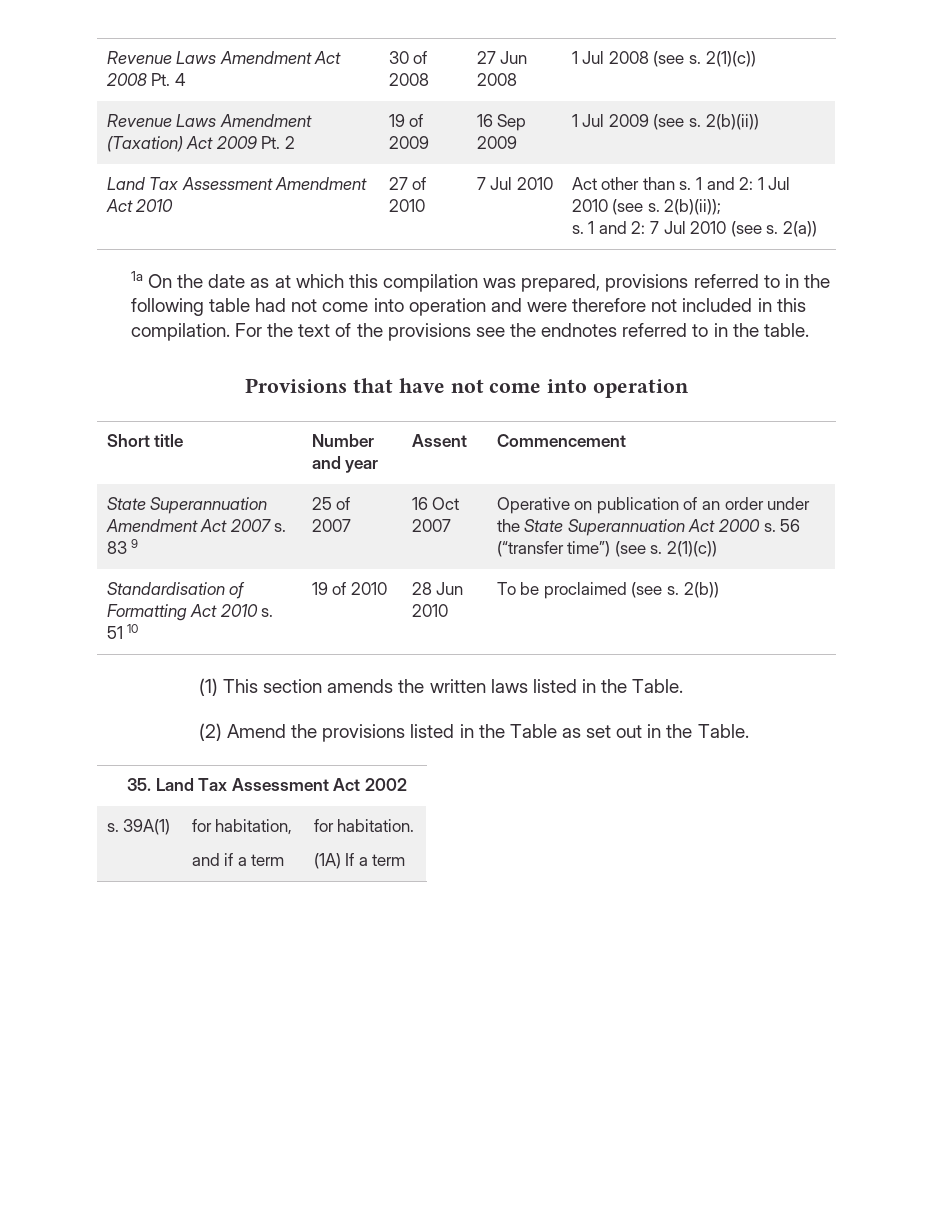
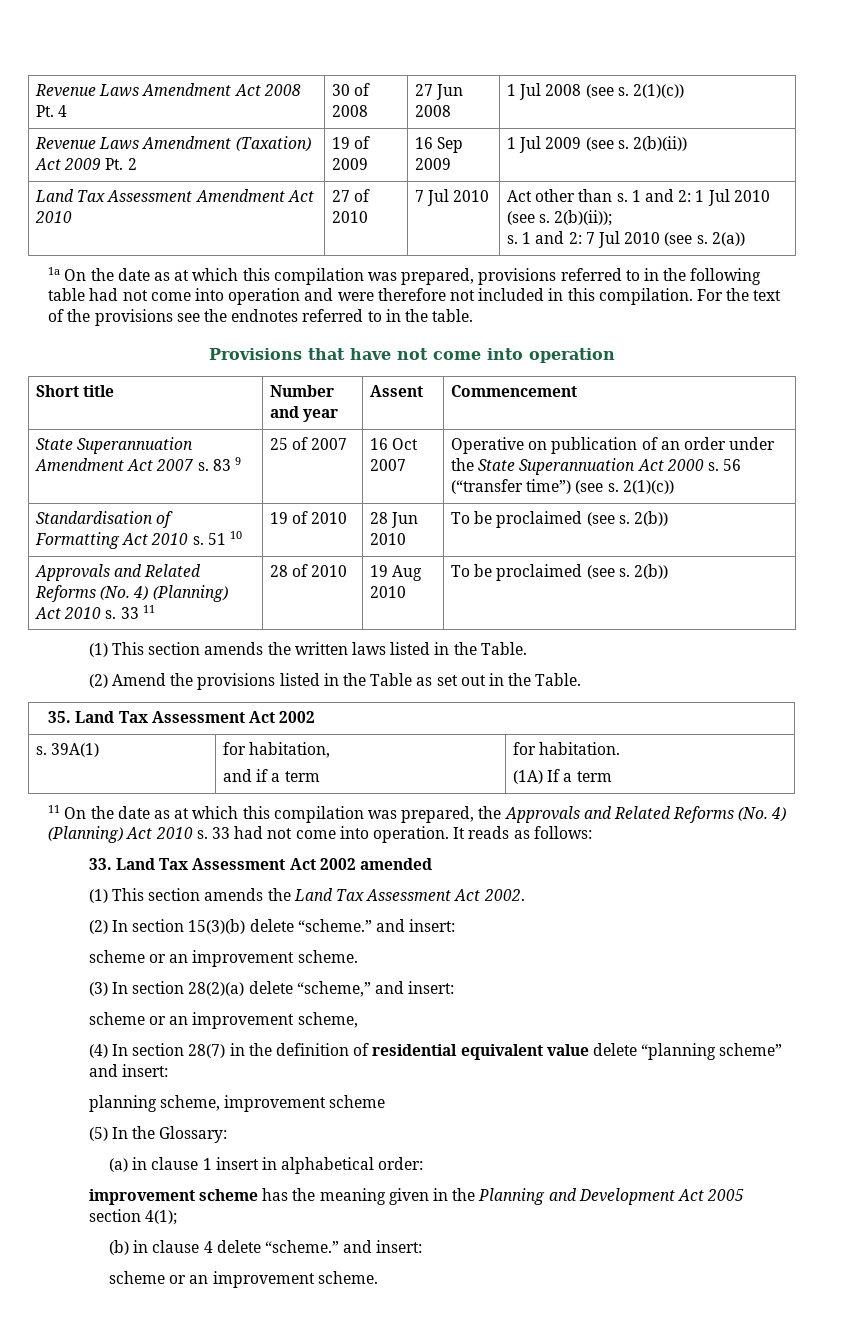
+ Approvals and Related Reforms (No. 4) (Planning) Act 2010 s. 33 11 | 28 of 2010 | 19 Aug 2010 | To be proclaimed (see s. 2(b))
+ 11 On the date as at which this compilation was prepared, the Approvals and Related Reforms (No. 4) (Planning) Act 2010 s. 33 had not come into operation. It reads as follows:
+ 33. Land Tax Assessment Act 2002 amended
+ (1) This section amends the Land Tax Assessment Act 2002.
+ (2) In section 15(3)(b) delete “scheme.” and insert:
+ scheme or an improvement scheme.
+ (3) In section 28(2)(a) delete “scheme,” and insert:
+ scheme or an improvement scheme,
+ (4) In section 28(7) in the definition of residential equivalent value delete “planning scheme” and insert:
+ planning scheme, improvement scheme
+ (5) In the Glossary:
+ (a) in clause 1 insert in alphabetical order:
+ improvement scheme has the meaning given in the Planning and Development Act 2005 section 4(1);
+ (b) in clause 4 delete “scheme.” and insert:
+ scheme or an improvement scheme.

